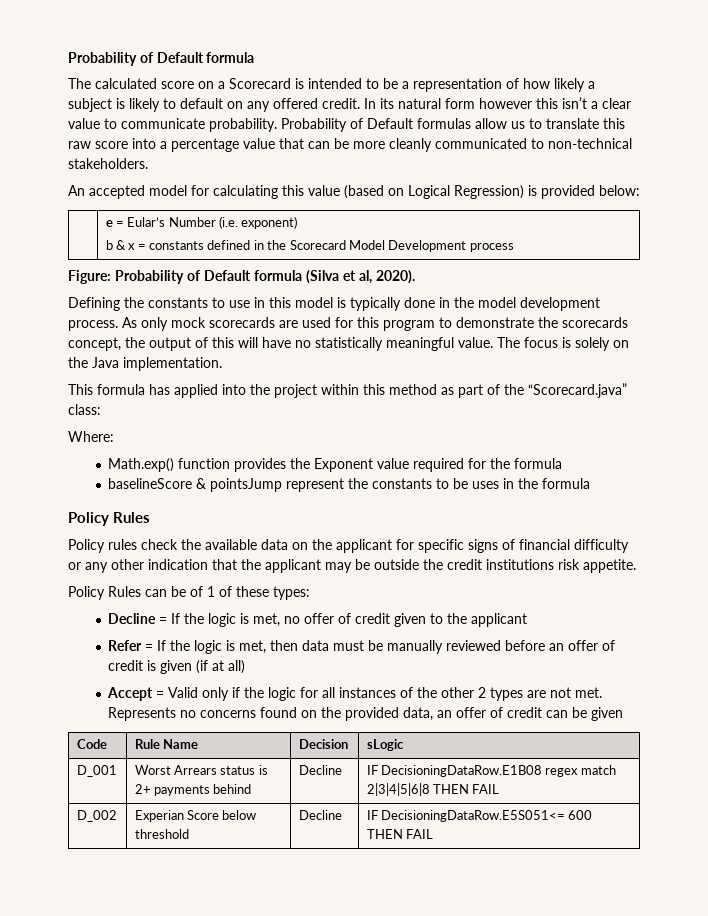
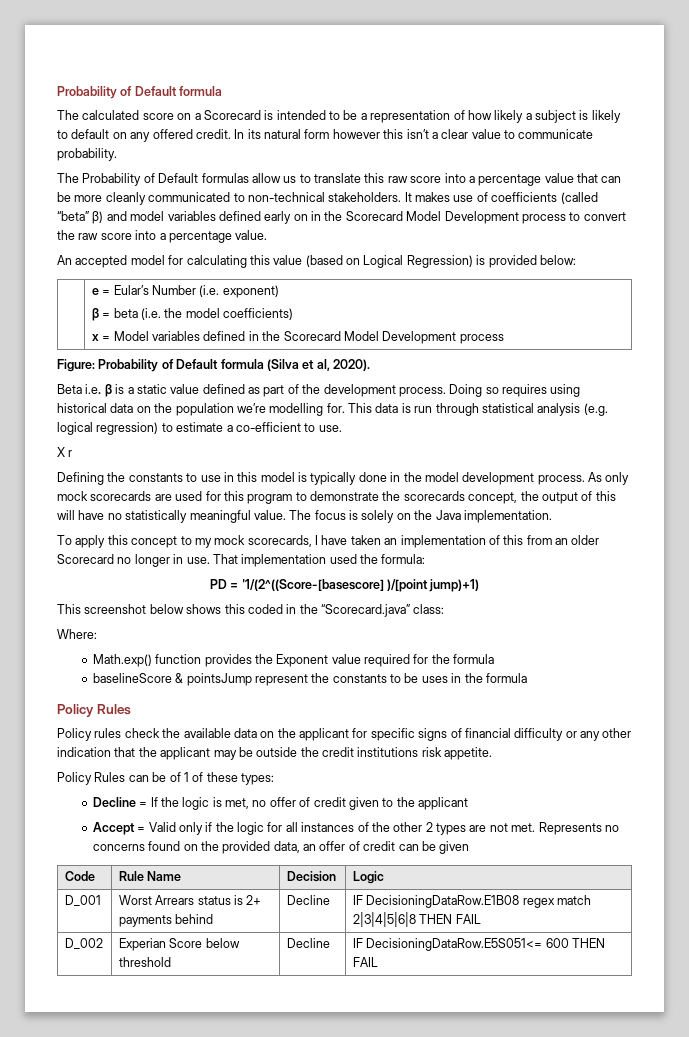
- In its natural form however this isn’t a clear value to communicate probability. Probability of Default formulas allow us to translate this raw score into a percentage value that can be more cleanly communicated to non-technical stakeholders.
+ In its natural form however this isn’t a clear value to communicate probability.
+ The Probability of Default formulas allow us to translate this raw score into a percentage value that can be more cleanly communicated to non-technical stakeholders. It makes use of coefficients (called “beta” β) and model variables defined early on in the Scorecard Model Development process to convert the raw score into a percentage value.
  | e = Eular’s Number (i.e. exponent)
- b & x = constants defined in the Scorecard Model Development process
+ β = beta (i.e. the model coefficients)
+ x = Model variables defined in the Scorecard Model Development process
+ Beta i.e. β is a static value defined as part of the development process. Doing so requires using historical data on the population we’re modelling for. This data is run through statistical analysis (e.g. logical regression) to estimate a co-efficient to use.
+ X r
- This formula has applied into the project within this method as part of the “Scorecard.java” class:
+ To apply this concept to my mock scorecards, I have taken an implementation of this from an older Scorecard no longer in use. That implementation used the formula:
+ PD = '1/(2^((Score-[basescore] )/[point jump)+1)
+ This screenshot below shows this coded in the “Scorecard.java” class:
- Refer = If the logic is met, then data must be manually reviewed before an offer of credit is given (if at all)
- Code | Rule Name | Decision | sLogic
+ Code | Rule Name | Decision | Logic

